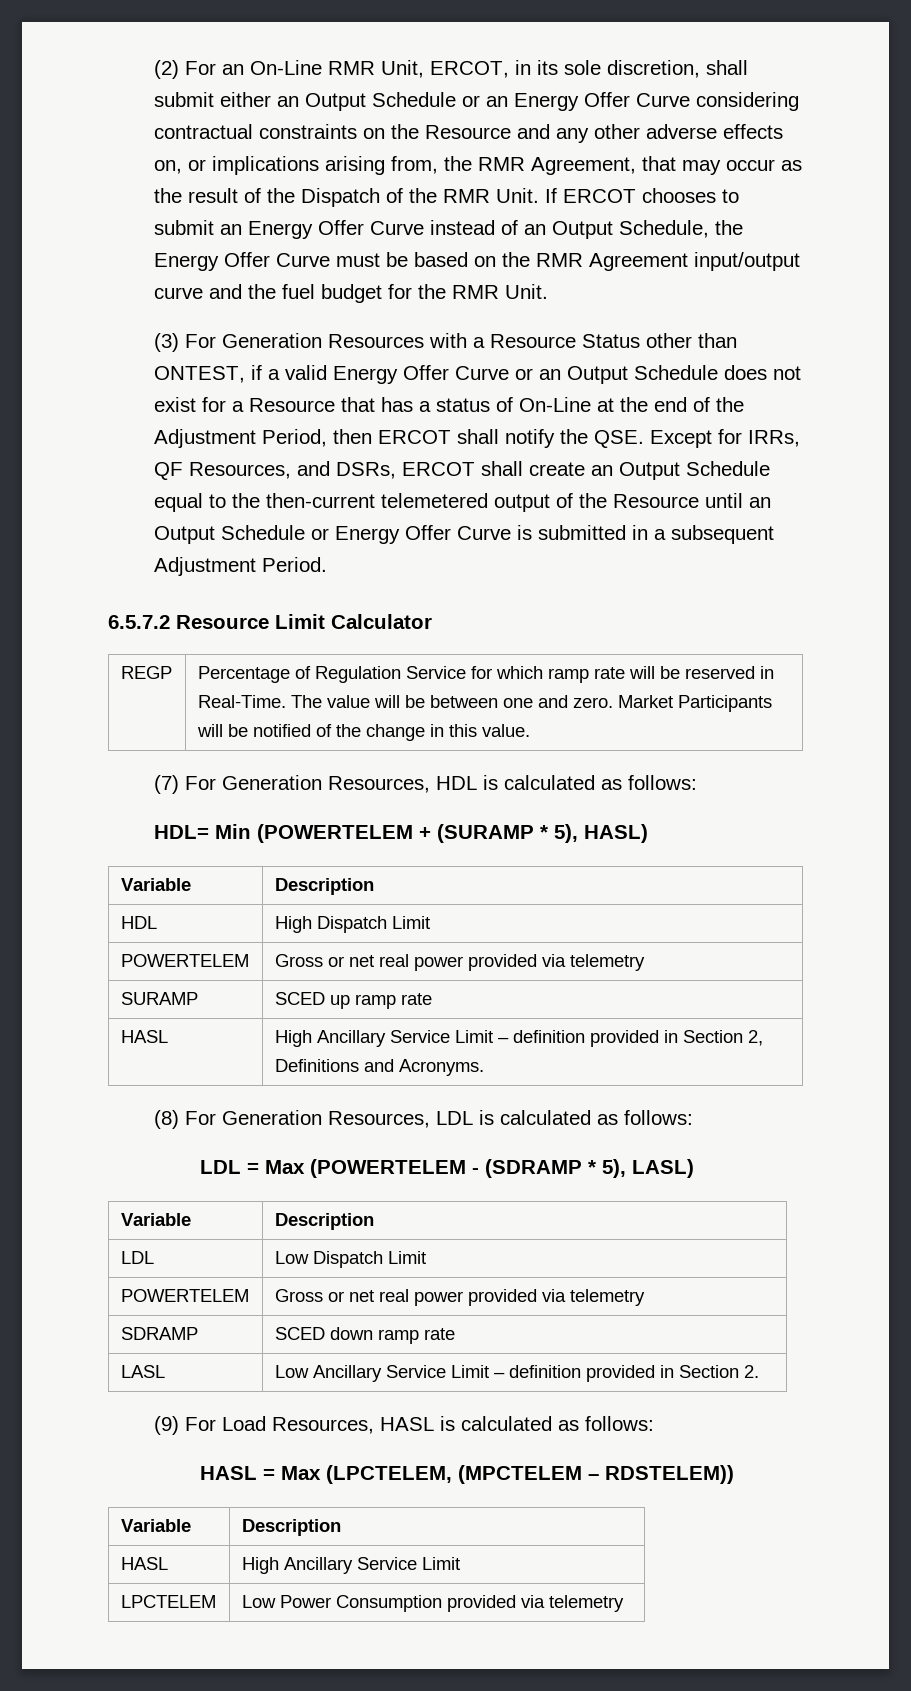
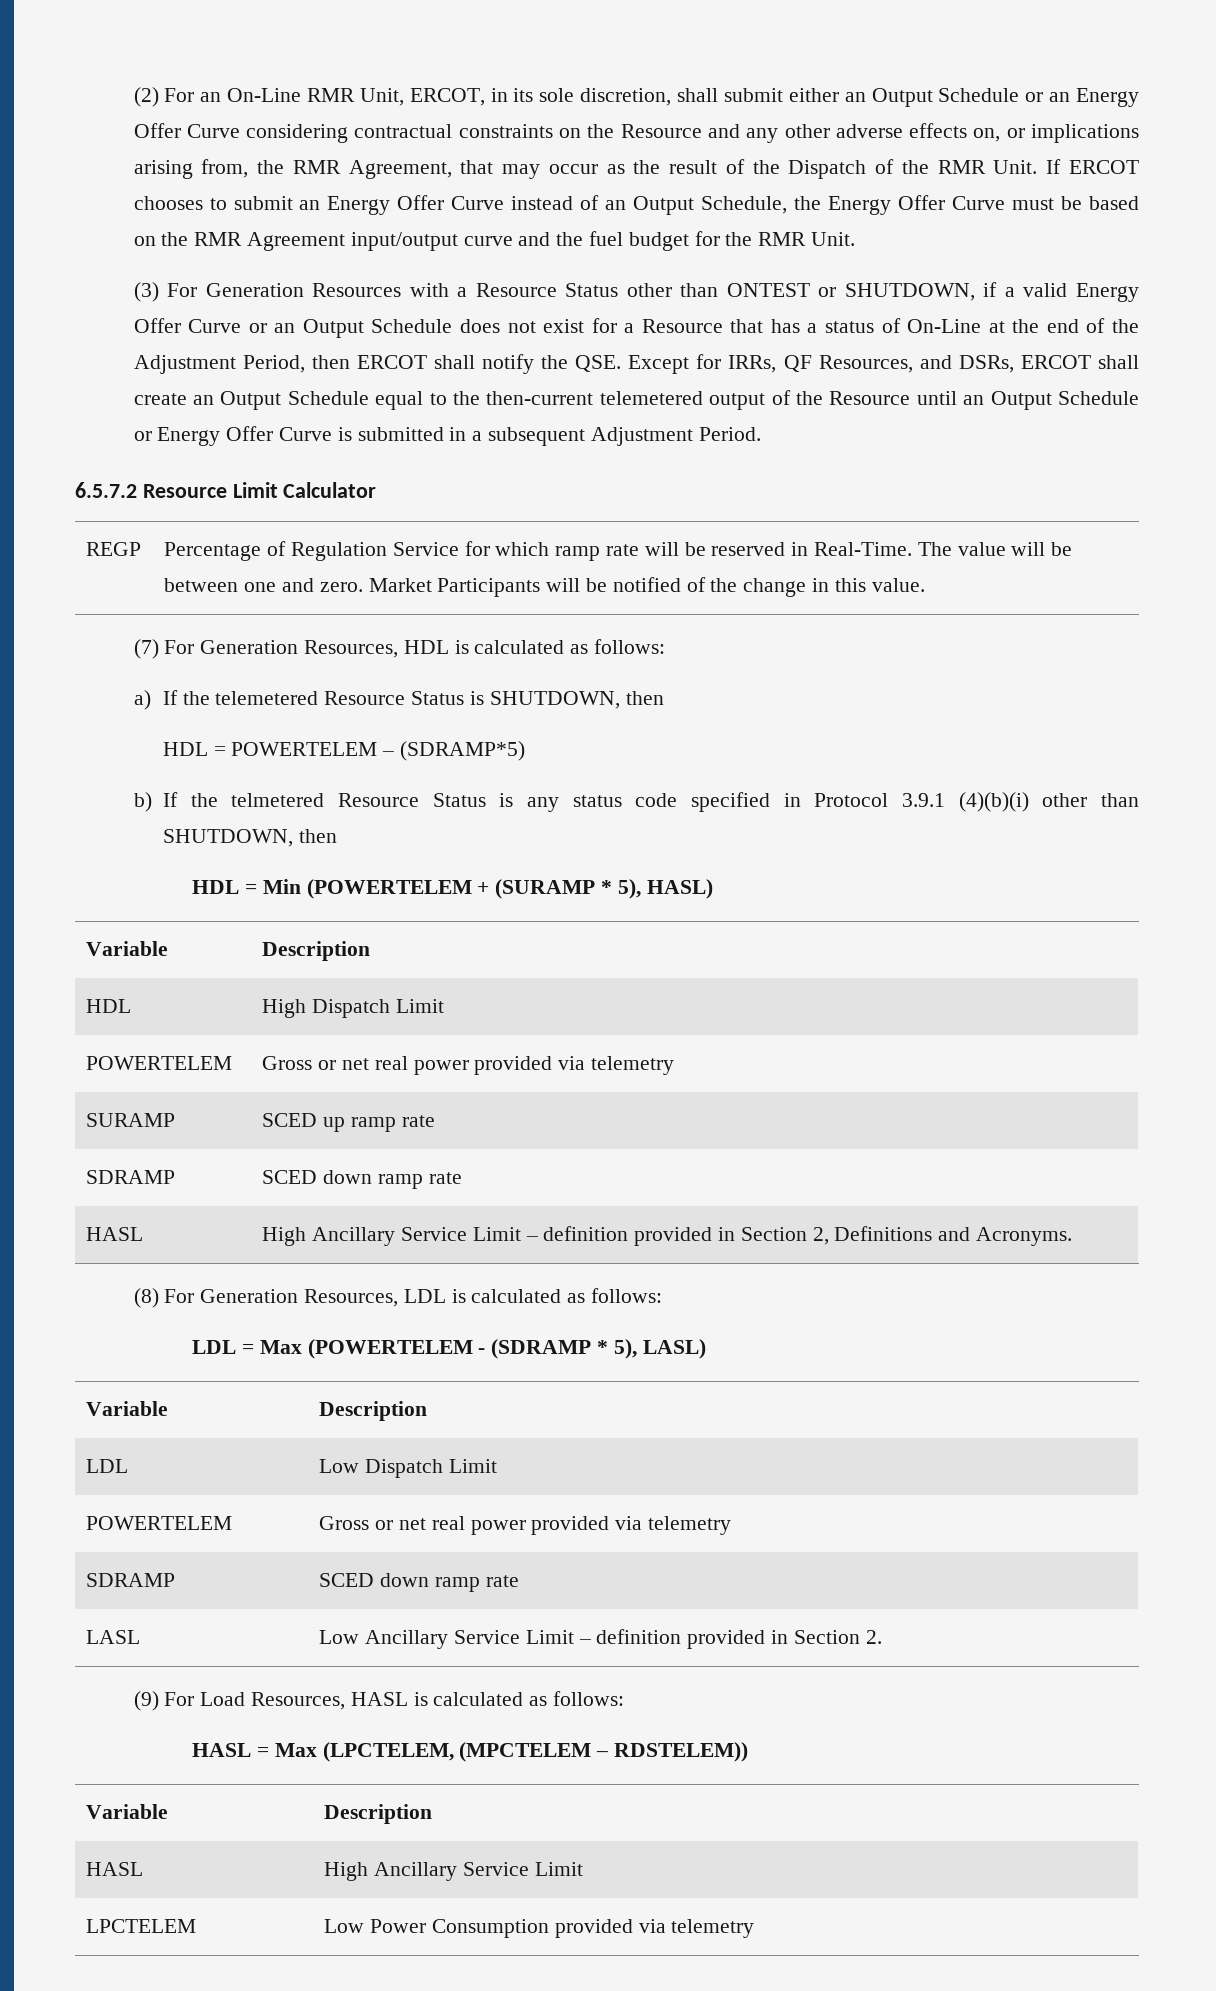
- (3) For Generation Resources with a Resource Status other than ONTEST, if a valid Energy Offer Curve or an Output Schedule does not exist for a Resource that has a status of On-Line at the end of the Adjustment Period, then ERCOT shall notify the QSE. Except for IRRs, QF Resources, and DSRs, ERCOT shall create an Output Schedule equal to the then-current telemetered output of the Resource until an Output Schedule or Energy Offer Curve is submitted in a subsequent Adjustment Period.
+ (3) For Generation Resources with a Resource Status other than ONTEST or SHUTDOWN, if a valid Energy Offer Curve or an Output Schedule does not exist for a Resource that has a status of On-Line at the end of the Adjustment Period, then ERCOT shall notify the QSE. Except for IRRs, QF Resources, and DSRs, ERCOT shall create an Output Schedule equal to the then-current telemetered output of the Resource until an Output Schedule or Energy Offer Curve is submitted in a subsequent Adjustment Period.
- HDL= Min (POWERTELEM + (SURAMP * 5), HASL)
+ a) If the telemetered Resource Status is SHUTDOWN, then
+ HDL = POWERTELEM – (SDRAMP*5)
+ b) If the telmetered Resource Status is any status code specified in Protocol 3.9.1 (4)(b)(i) other than SHUTDOWN, then
+ HDL = Min (POWERTELEM + (SURAMP * 5), HASL)
  SURAMP | SCED up ramp rate
+ SDRAMP | SCED down ramp rate

